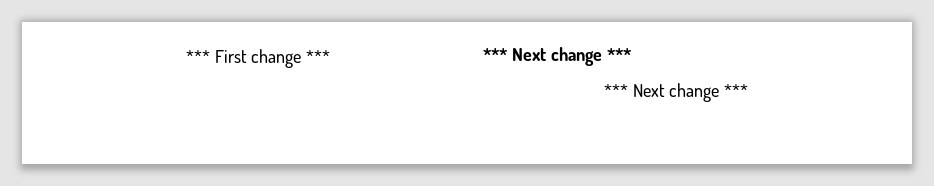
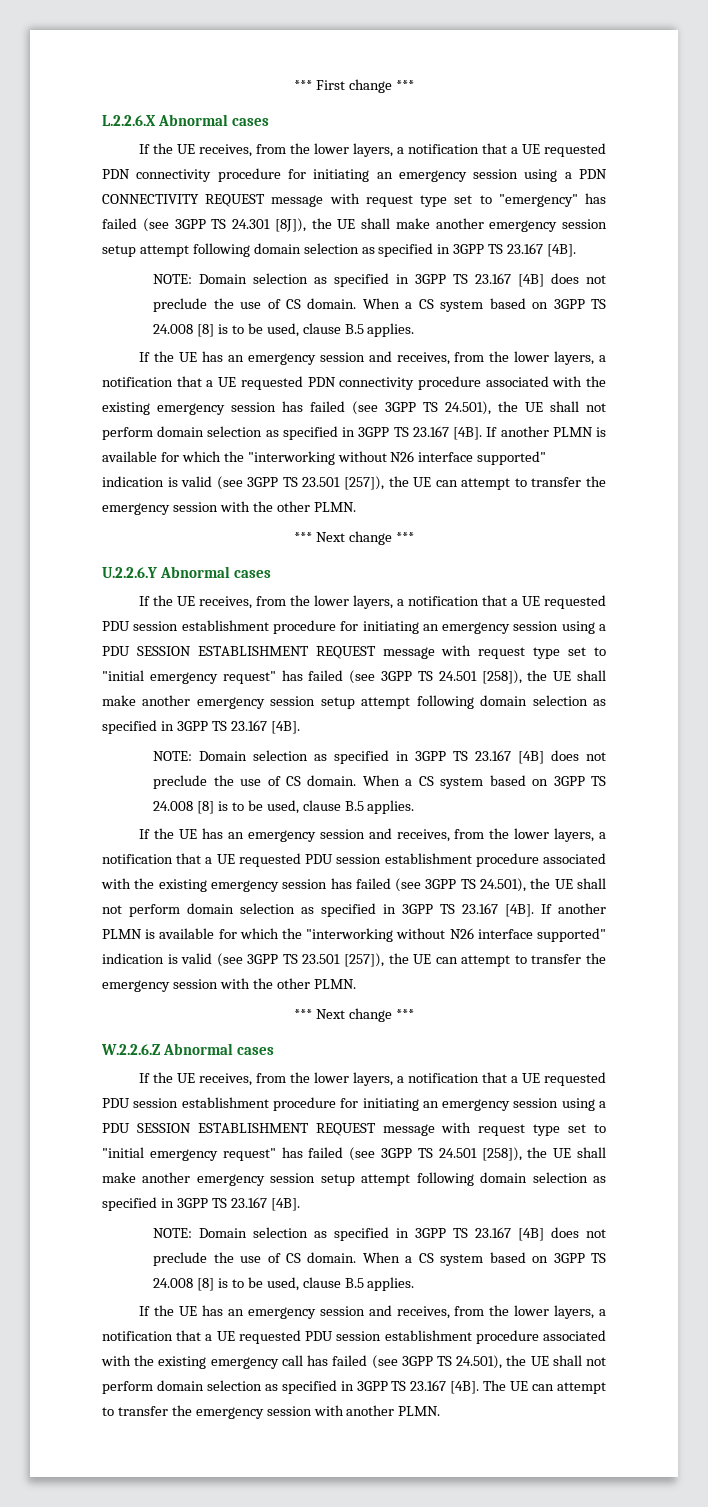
  *** First change ***
+ L.2.2.6.X Abnormal cases
+ If the UE receives, from the lower layers, a notification that a UE requested PDN connectivity procedure for initiating an emergency session using a PDN CONNECTIVITY REQUEST message with request type set to "emergency" has failed (see 3GPP TS 24.301 [8J]), the UE shall make another emergency session setup attempt following domain selection as specified in 3GPP TS 23.167 [4B].
+ NOTE: Domain selection as specified in 3GPP TS 23.167 [4B] does not preclude the use of CS domain. When a CS system based on 3GPP TS 24.008 [8] is to be used, clause B.5 applies.
+ If the UE has an emergency session and receives, from the lower layers, a notification that a UE requested PDN connectivity procedure associated with the existing emergency session has failed (see 3GPP TS 24.501), the UE shall not perform domain selection as specified in 3GPP TS 23.167 [4B]. If another PLMN is available for which the "interworking without N26 interface supported" indication is valid (see 3GPP TS 23.501 [257]), the UE can attempt to transfer the emergency session with the other PLMN.
  *** Next change ***
+ U.2.2.6.Y Abnormal cases
+ If the UE receives, from the lower layers, a notification that a UE requested PDU session establishment procedure for initiating an emergency session using a PDU SESSION ESTABLISHMENT REQUEST message with request type set to "initial emergency request" has failed (see 3GPP TS 24.501 [258]), the UE shall make another emergency session setup attempt following domain selection as specified in 3GPP TS 23.167 [4B].
+ NOTE: Domain selection as specified in 3GPP TS 23.167 [4B] does not preclude the use of CS domain. When a CS system based on 3GPP TS 24.008 [8] is to be used, clause B.5 applies.
+ If the UE has an emergency session and receives, from the lower layers, a notification that a UE requested PDU session establishment procedure associated with the existing emergency session has failed (see 3GPP TS 24.501), the UE shall not perform domain selection as specified in 3GPP TS 23.167 [4B]. If another PLMN is available for which the "interworking without N26 interface supported" indication is valid (see 3GPP TS 23.501 [257]), the UE can attempt to transfer the emergency session with the other PLMN.
  *** Next change ***
+ W.2.2.6.Z Abnormal cases
+ If the UE receives, from the lower layers, a notification that a UE requested PDU session establishment procedure for initiating an emergency session using a PDU SESSION ESTABLISHMENT REQUEST message with request type set to "initial emergency request" has failed (see 3GPP TS 24.501 [258]), the UE shall make another emergency session setup attempt following domain selection as specified in 3GPP TS 23.167 [4B].
+ NOTE: Domain selection as specified in 3GPP TS 23.167 [4B] does not preclude the use of CS domain. When a CS system based on 3GPP TS 24.008 [8] is to be used, clause B.5 applies.
+ If the UE has an emergency session and receives, from the lower layers, a notification that a UE requested PDU session establishment procedure associated with the existing emergency call has failed (see 3GPP TS 24.501), the UE shall not perform domain selection as specified in 3GPP TS 23.167 [4B]. The UE can attempt to transfer the emergency session with another PLMN.

